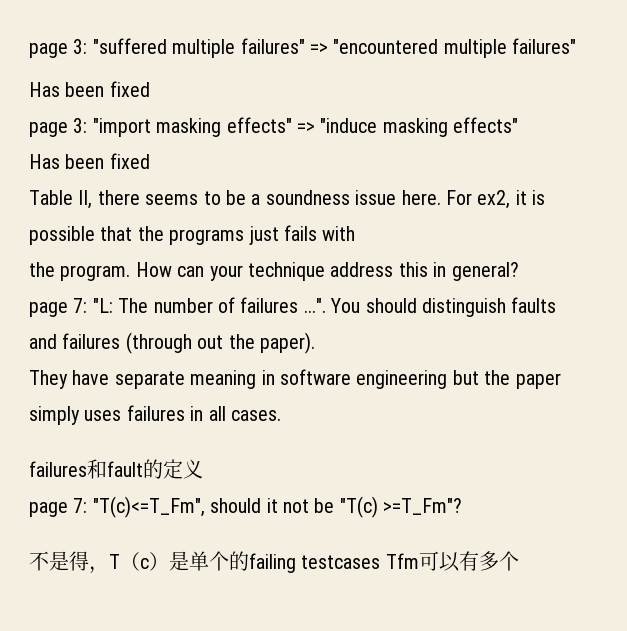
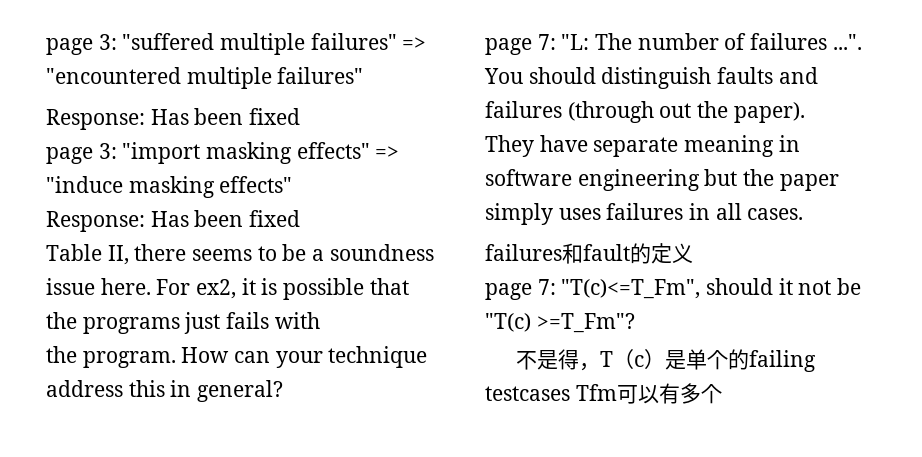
  page 3: "suffered multiple failures" => "encountered multiple failures"
- Has been fixed
+ Response: Has been fixed
  page 3: "import masking effects" => "induce masking effects"
- Has been fixed
+ Response: Has been fixed

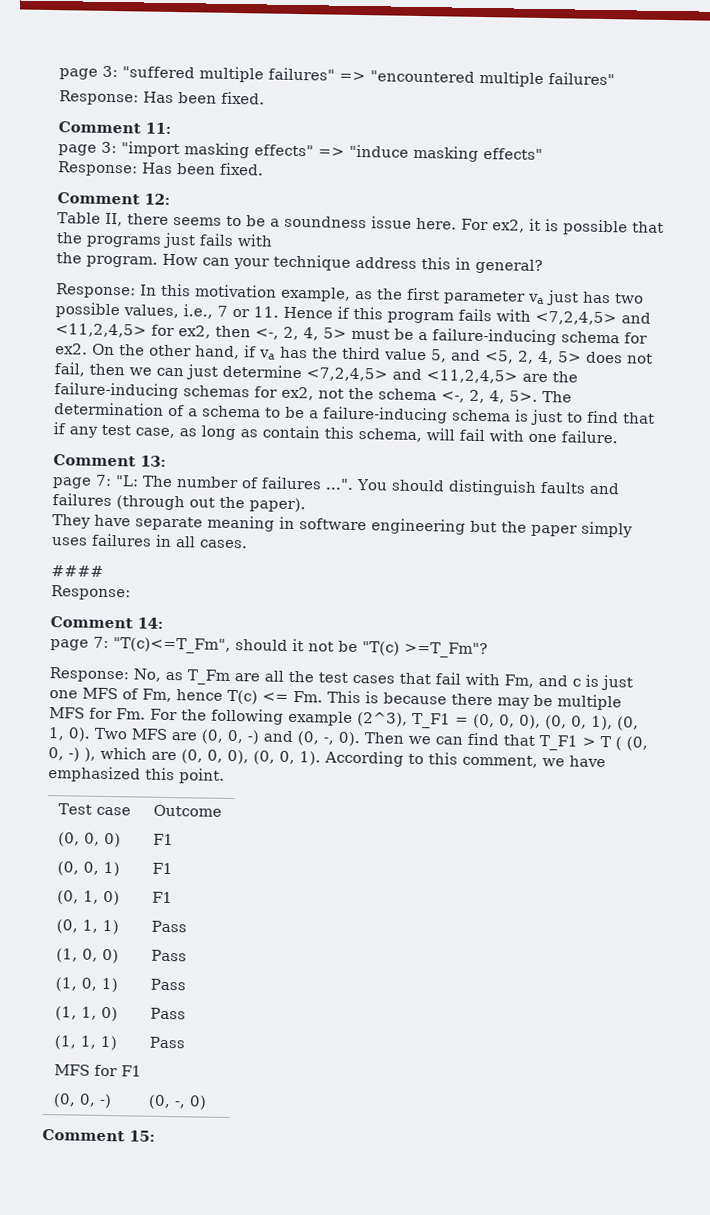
  page 3: "suffered multiple failures" => "encountered multiple failures"
- Response: Has been fixed
+ Response: Has been fixed.
+ Comment 11:
  page 3: "import masking effects" => "induce masking effects"
- Response: Has been fixed
+ Response: Has been fixed.
+ Comment 12:
+ Response: In this motivation example, as the first parameter va just has two possible values, i.e., 7 or 11. Hence if this program fails with <7,2,4,5> and <11,2,4,5> for ex2, then <-, 2, 4, 5> must be a failure-inducing schema for ex2. On the other hand, if va has the third value 5, and <5, 2, 4, 5> does not fail, then we can just determine <7,2,4,5> and <11,2,4,5> are the failure-inducing schemas for ex2, not the schema <-, 2, 4, 5>. The determination of a schema to be a failure-inducing schema is just to find that if any test case, as long as contain this schema, will fail with one failure.
+ Comment 13:
- failures和fault的定义
+ ####
+ Response:
+ Comment 14:
- 不是得，T（c）是单个的failing testcases Tfm可以有多个
+ Response: No, as T_Fm are all the test cases that fail with Fm, and c is just one MFS of Fm, hence T(c) <= Fm. This is because there may be multiple MFS for Fm. For the following example (2^3), T_F1 = (0, 0, 0), (0, 0, 1), (0, 1, 0). Two MFS are (0, 0, -) and (0, -, 0). Then we can find that T_F1 > T ( (0, 0, -) ), which are (0, 0, 0), (0, 0, 1). According to this comment, we have emphasized this point.
+ Test case | Outcome
+ (0, 0, 0) | F1
+ (0, 0, 1) | F1
+ (0, 1, 0) | F1
+ (0, 1, 1) | Pass
+ (1, 0, 0) | Pass
+ (1, 0, 1) | Pass
+ (1, 1, 0) | Pass
+ (1, 1, 1) | Pass
+ MFS for F1
+ (0, 0, -) | (0, -, 0)
+ Comment 15:

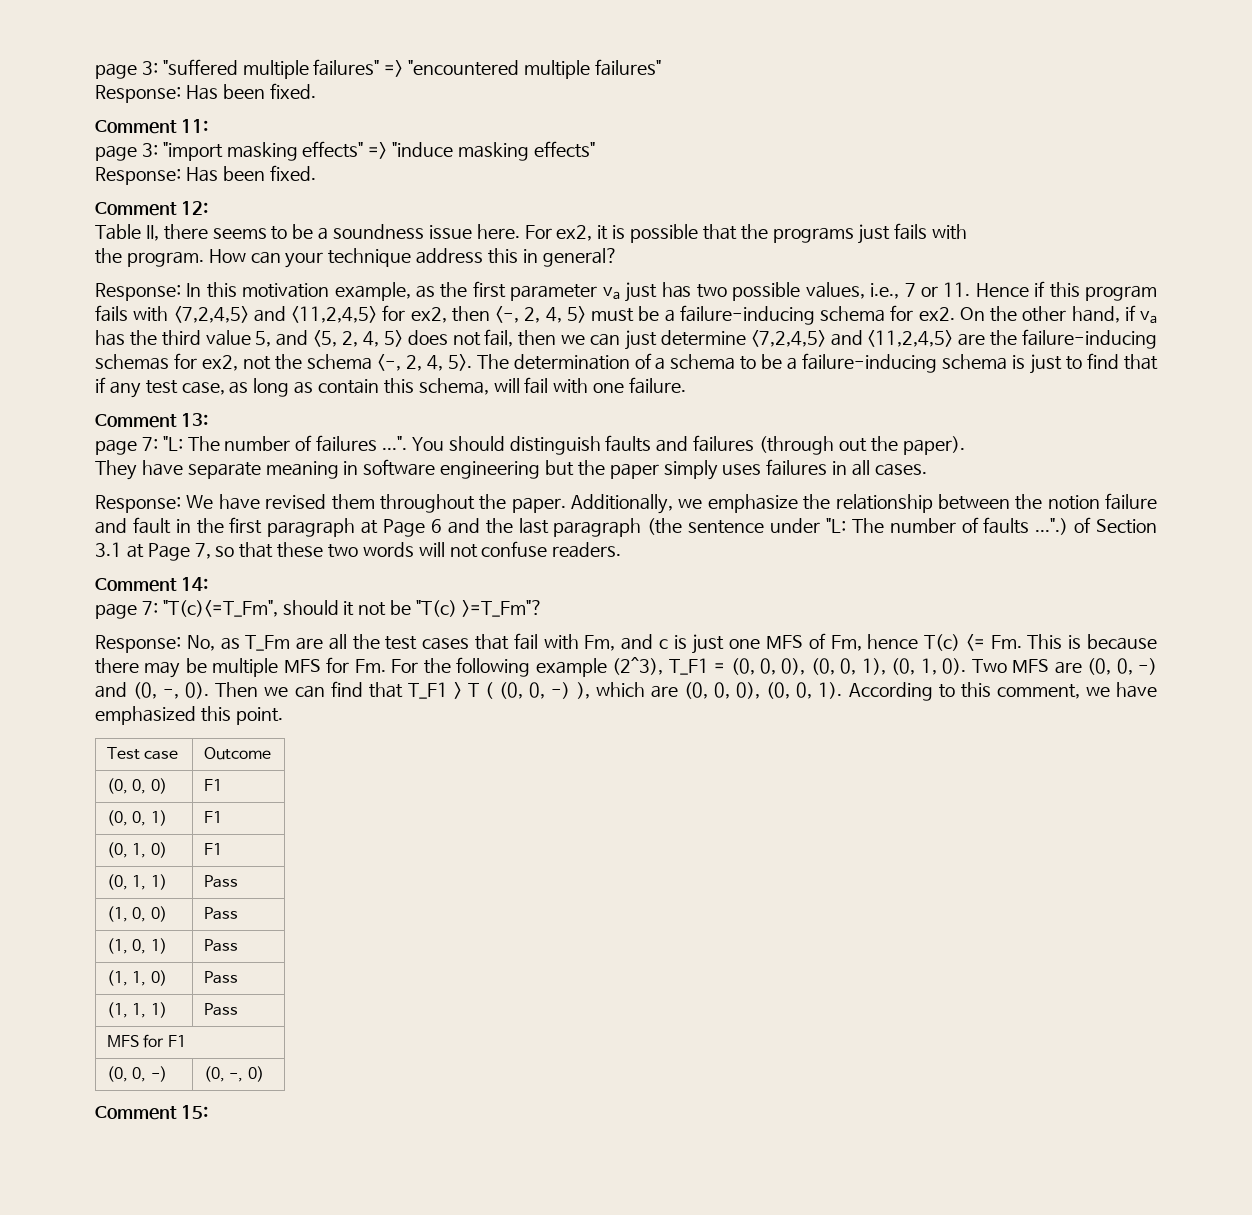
- ####
- Response:
+ Response: We have revised them throughout the paper. Additionally, we emphasize the relationship between the notion failure and fault in the first paragraph at Page 6 and the last paragraph (the sentence under "L: The number of faults ...".) of Section 3.1 at Page 7, so that these two words will not confuse readers.

